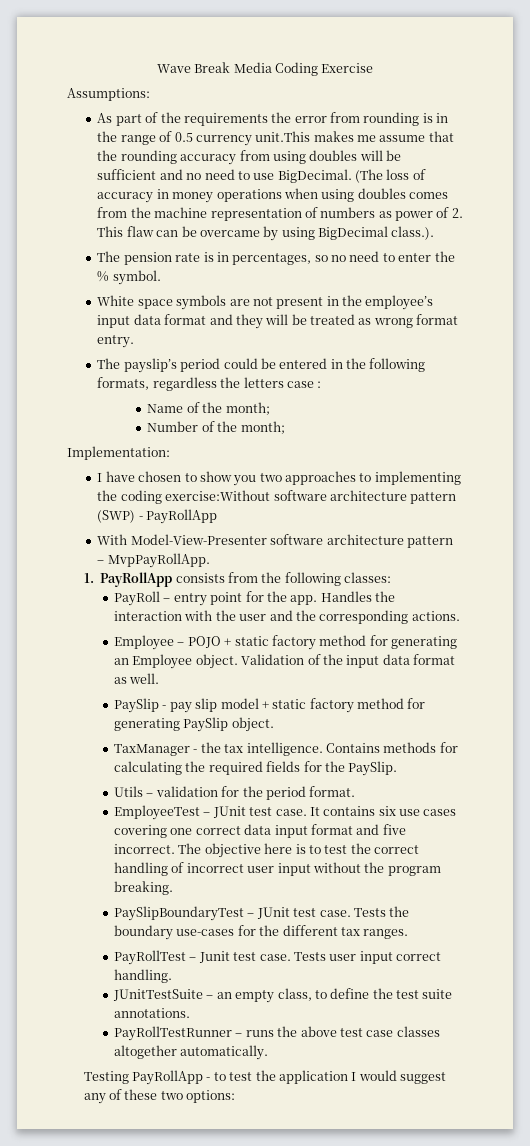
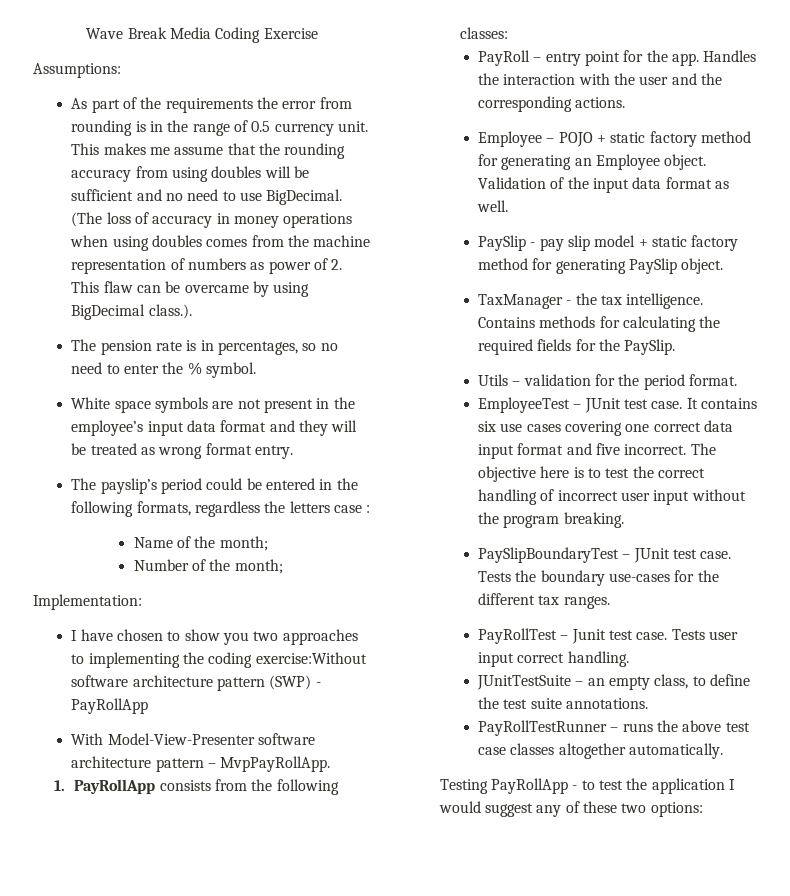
- As part of the requirements the error from rounding is in the range of 0.5 currency unit.This makes me assume that the rounding accuracy from using doubles will be sufficient and no need to use BigDecimal.
+ As part of the requirements the error from rounding is in the range of 0.5 currency unit. This makes me assume that the rounding accuracy from using doubles will be sufficient and no need to use BigDecimal.

